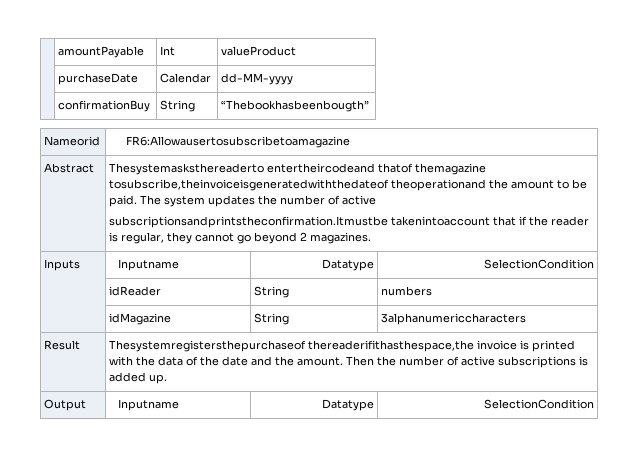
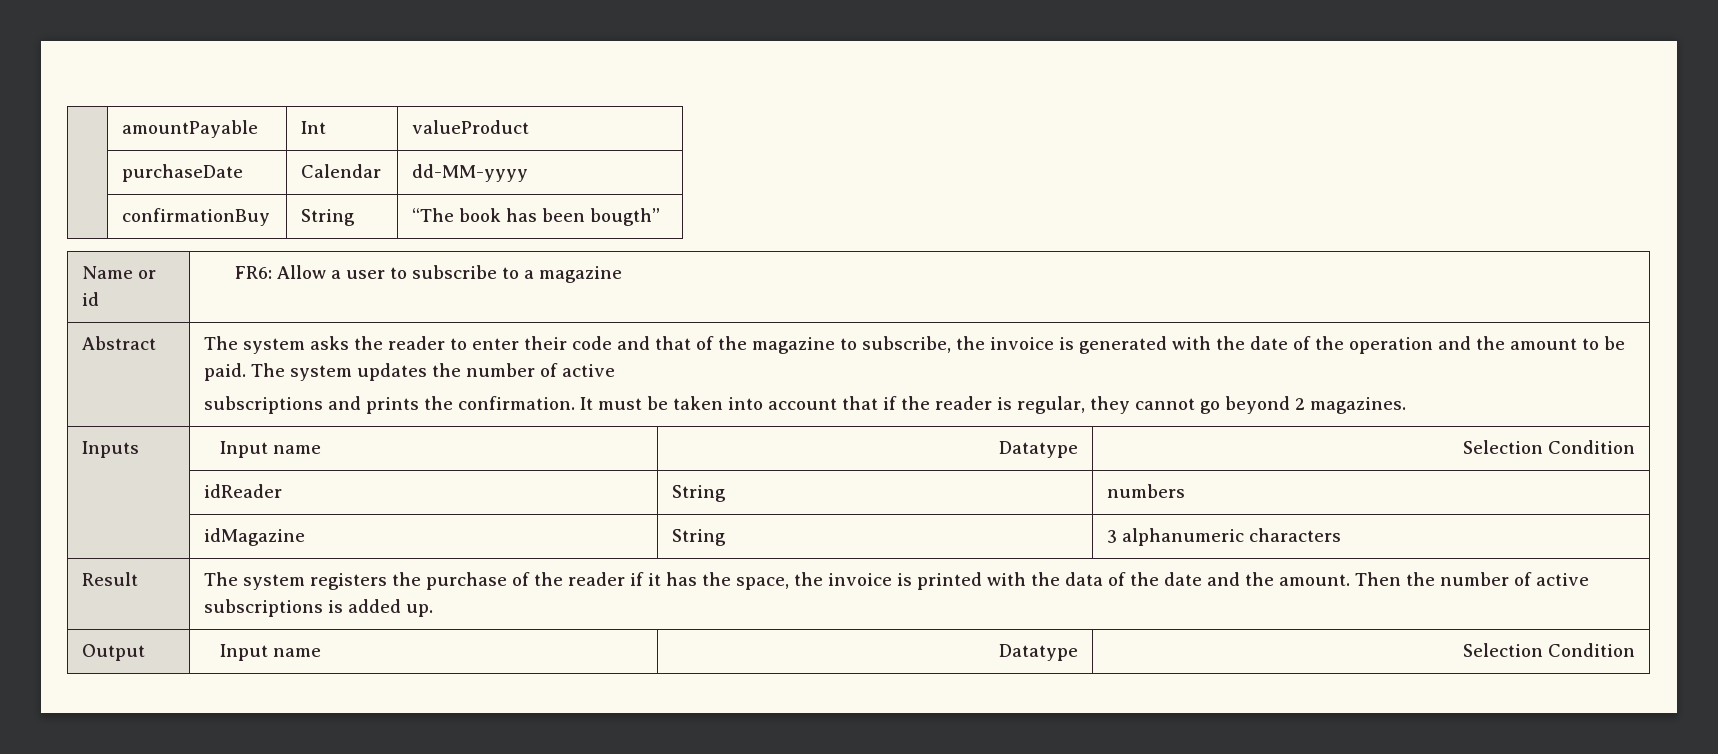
- | confirmationBuy | String | “Thebookhasbeenbougth”
- Nameorid | FR6:Allowausertosubscribetoamagazine
- Abstract | Thesystemasksthereaderto entertheircodeand thatof themagazine tosubscribe,theinvoiceisgeneratedwiththedateof theoperationand the amount to be paid. The system updates the number of active
- subscriptionsandprintstheconfirmation.Itmustbe takenintoaccount that if the reader is regular, they cannot go beyond 2 magazines.
+ | confirmationBuy | String | “The book has been bougth”
+ Name or id | FR6: Allow a user to subscribe to a magazine
+ Abstract | The system asks the reader to enter their code and that of the magazine to subscribe, the invoice is generated with the date of the operation and the amount to be paid. The system updates the number of active
+ subscriptions and prints the confirmation. It must be taken into account that if the reader is regular, they cannot go beyond 2 magazines.
- Inputs | Inputname | Datatype | SelectionCondition
+ Inputs | Input name | Datatype | Selection Condition
- | idMagazine | String | 3alphanumericcharacters
- Result | Thesystemregistersthepurchaseof thereaderifithasthespace,the invoice is printed with the data of the date and the amount. Then the number of active subscriptions is added up.
+ | idMagazine | String | 3 alphanumeric characters
+ Result | The system registers the purchase of the reader if it has the space, the invoice is printed with the data of the date and the amount. Then the number of active subscriptions is added up.
- Output | Inputname | Datatype | SelectionCondition
+ Output | Input name | Datatype | Selection Condition

